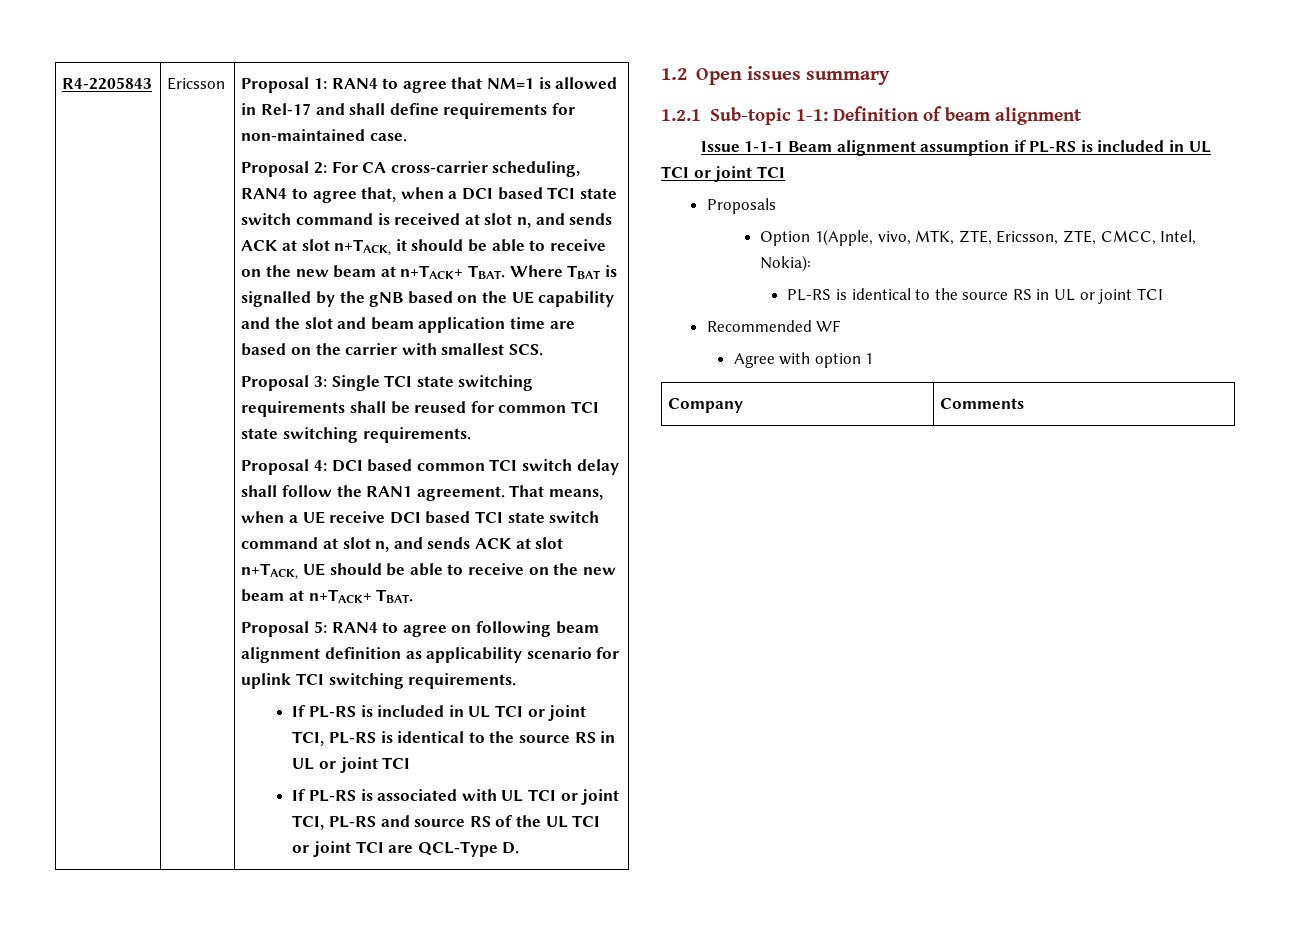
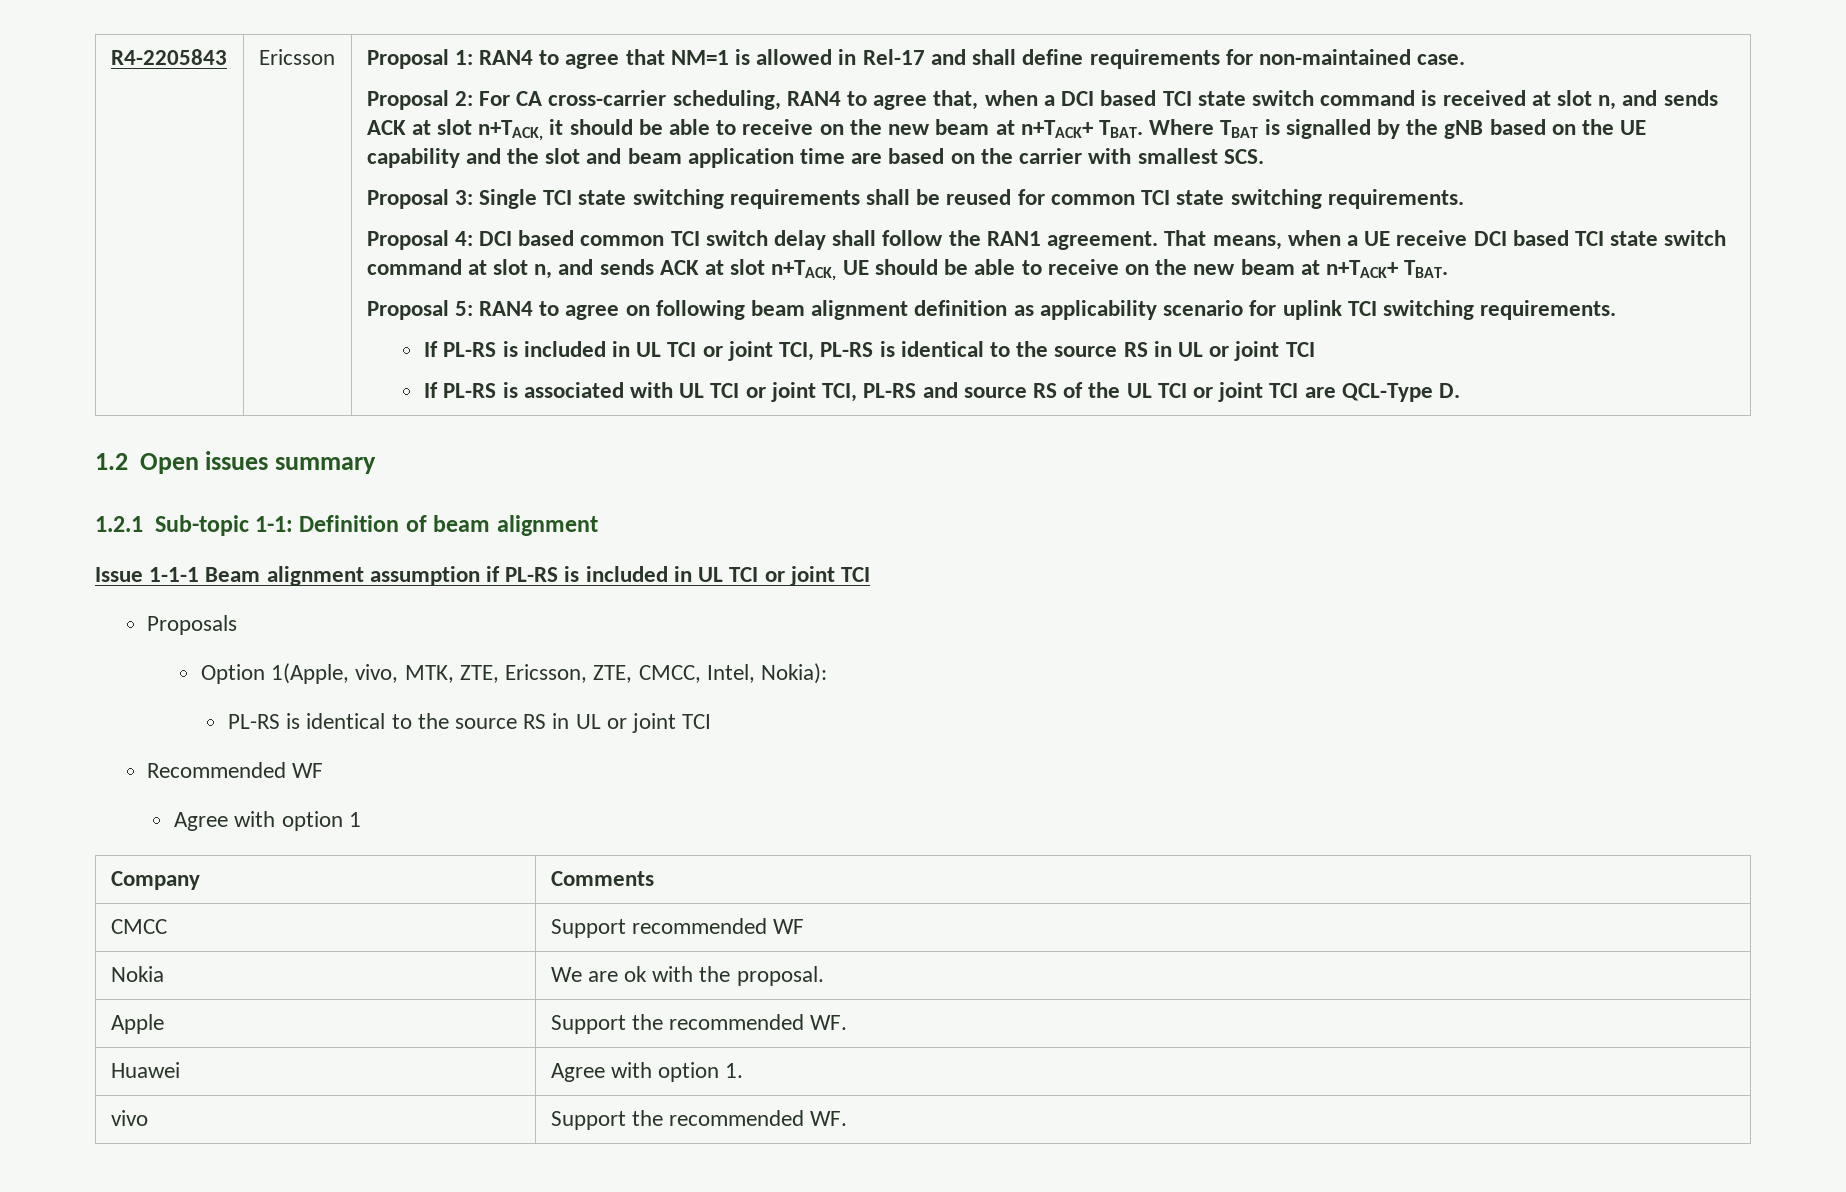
+ CMCC | Support recommended WF
+ Nokia | We are ok with the proposal.
+ Apple | Support the recommended WF.
+ Huawei | Agree with option 1.
+ vivo | Support the recommended WF.

